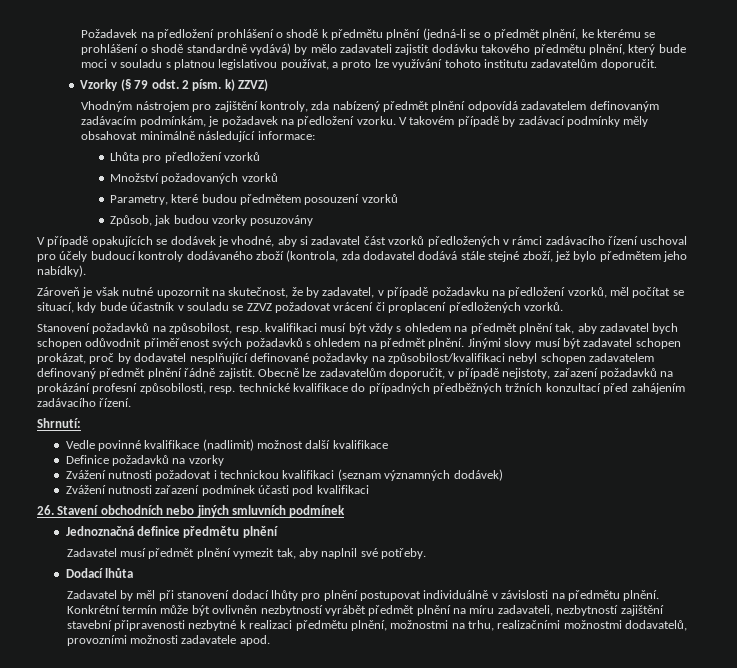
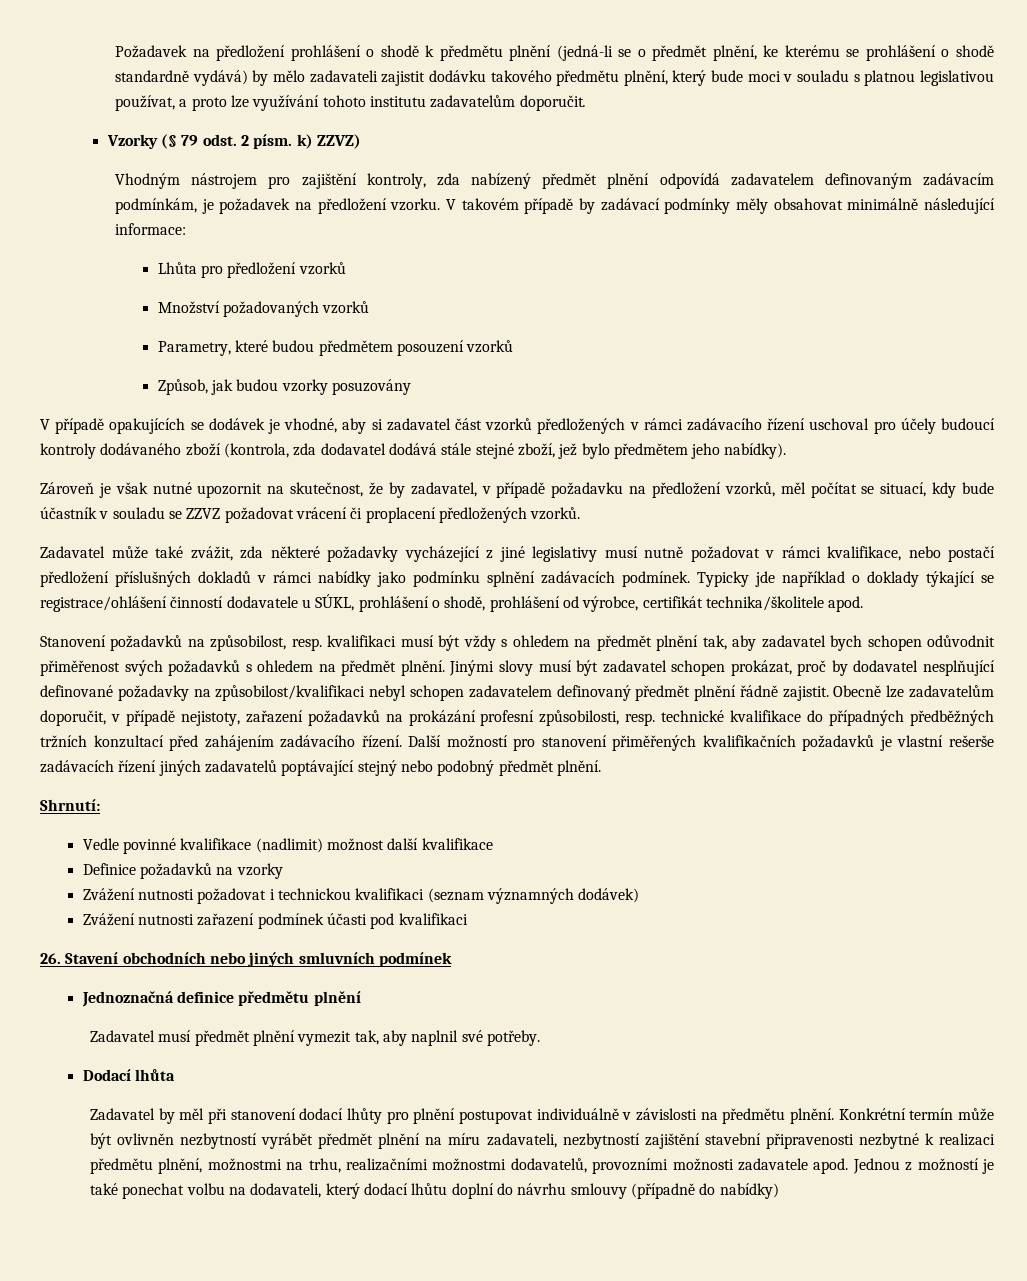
+ Zadavatel může také zvážit, zda některé požadavky vycházející z jiné legislativy musí nutně požadovat v rámci kvalifikace, nebo postačí předložení příslušných dokladů v rámci nabídky jako podmínku splnění zadávacích podmínek. Typicky jde například o doklady týkající se registrace/ohlášení činností dodavatele u SÚKL, prohlášení o shodě, prohlášení od výrobce, certifikát technika/školitele apod.
+ Další možností pro stanovení přiměřených kvalifikačních požadavků je vlastní rešerše zadávacích řízení jiných zadavatelů poptávající stejný nebo podobný předmět plnění.
+ Jednou z možností je také ponechat volbu na dodavateli, který dodací lhůtu doplní do návrhu smlouvy (případně do nabídky)

